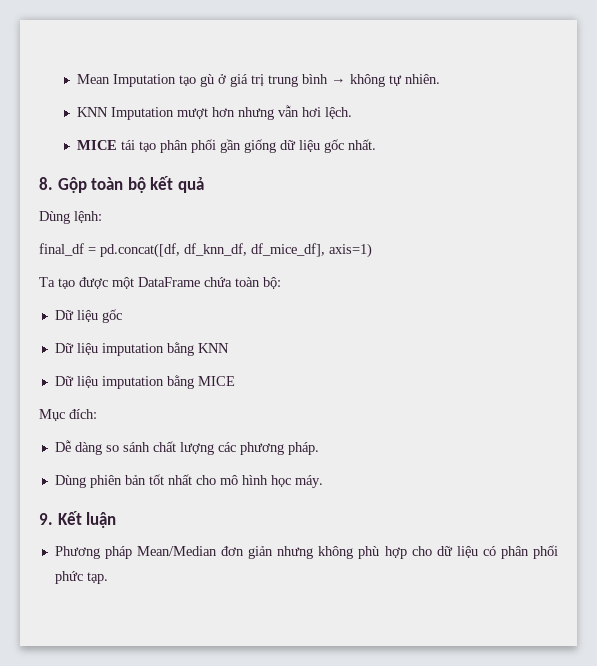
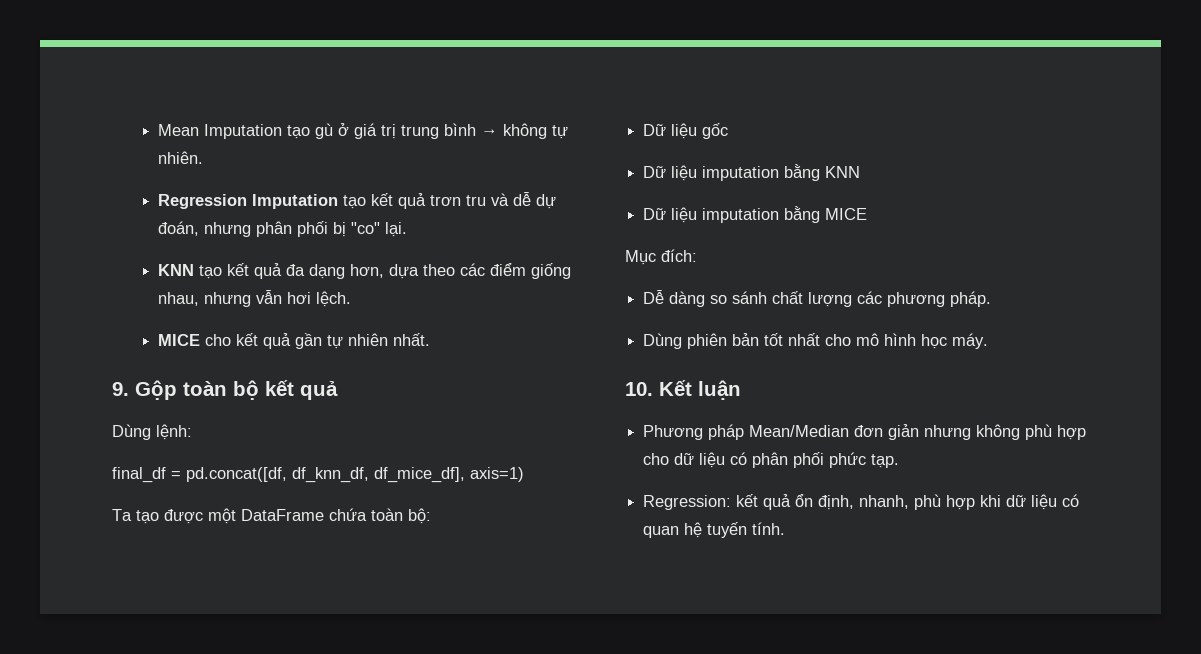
- KNN Imputation mượt hơn nhưng vẫn hơi lệch.
+ Regression Imputation tạo kết quả trơn tru và dễ dự đoán, nhưng phân phối bị "co" lại.
+ KNN tạo kết quả đa dạng hơn, dựa theo các điểm giống nhau, nhưng vẫn hơi lệch.
- MICE tái tạo phân phối gần giống dữ liệu gốc nhất.
+ MICE cho kết quả gần tự nhiên nhất.
- 8. Gộp toàn bộ kết quả
+ 9. Gộp toàn bộ kết quả
- 9. Kết luận
+ 10. Kết luận
+ Regression: kết quả ổn định, nhanh, phù hợp khi dữ liệu có quan hệ tuyến tính.

